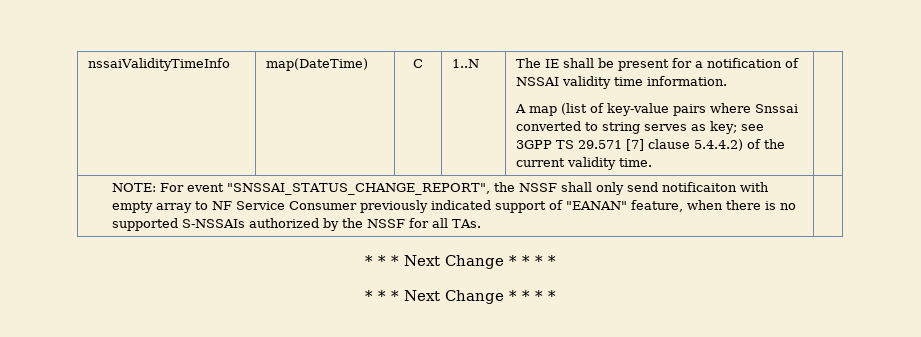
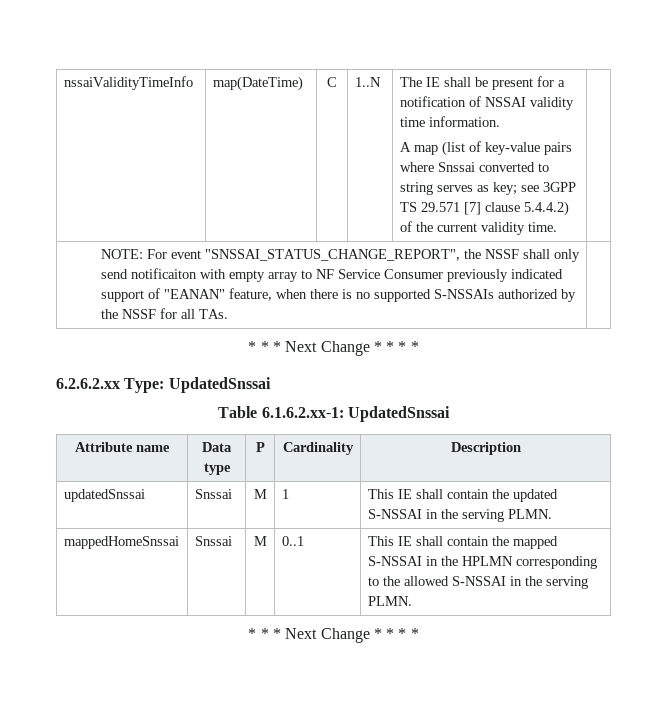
+ 6.2.6.2.xx Type: UpdatedSnssai
+ Table 6.1.6.2.xx-1: UpdatedSnssai
+ Attribute name | Data type | P | Cardinality | Description
+ updatedSnssai | Snssai | M | 1 | This IE shall contain the updated S-NSSAI in the serving PLMN.
+ mappedHomeSnssai | Snssai | M | 0..1 | This IE shall contain the mapped S-NSSAI in the HPLMN corresponding to the allowed S-NSSAI in the serving PLMN.

